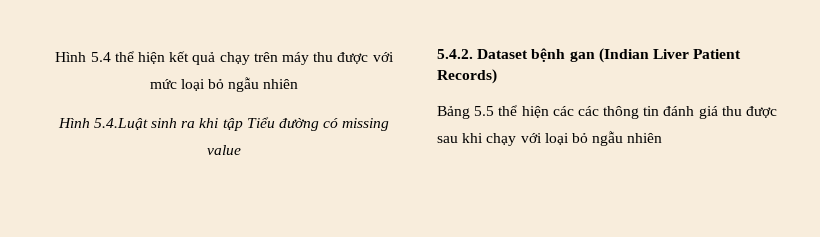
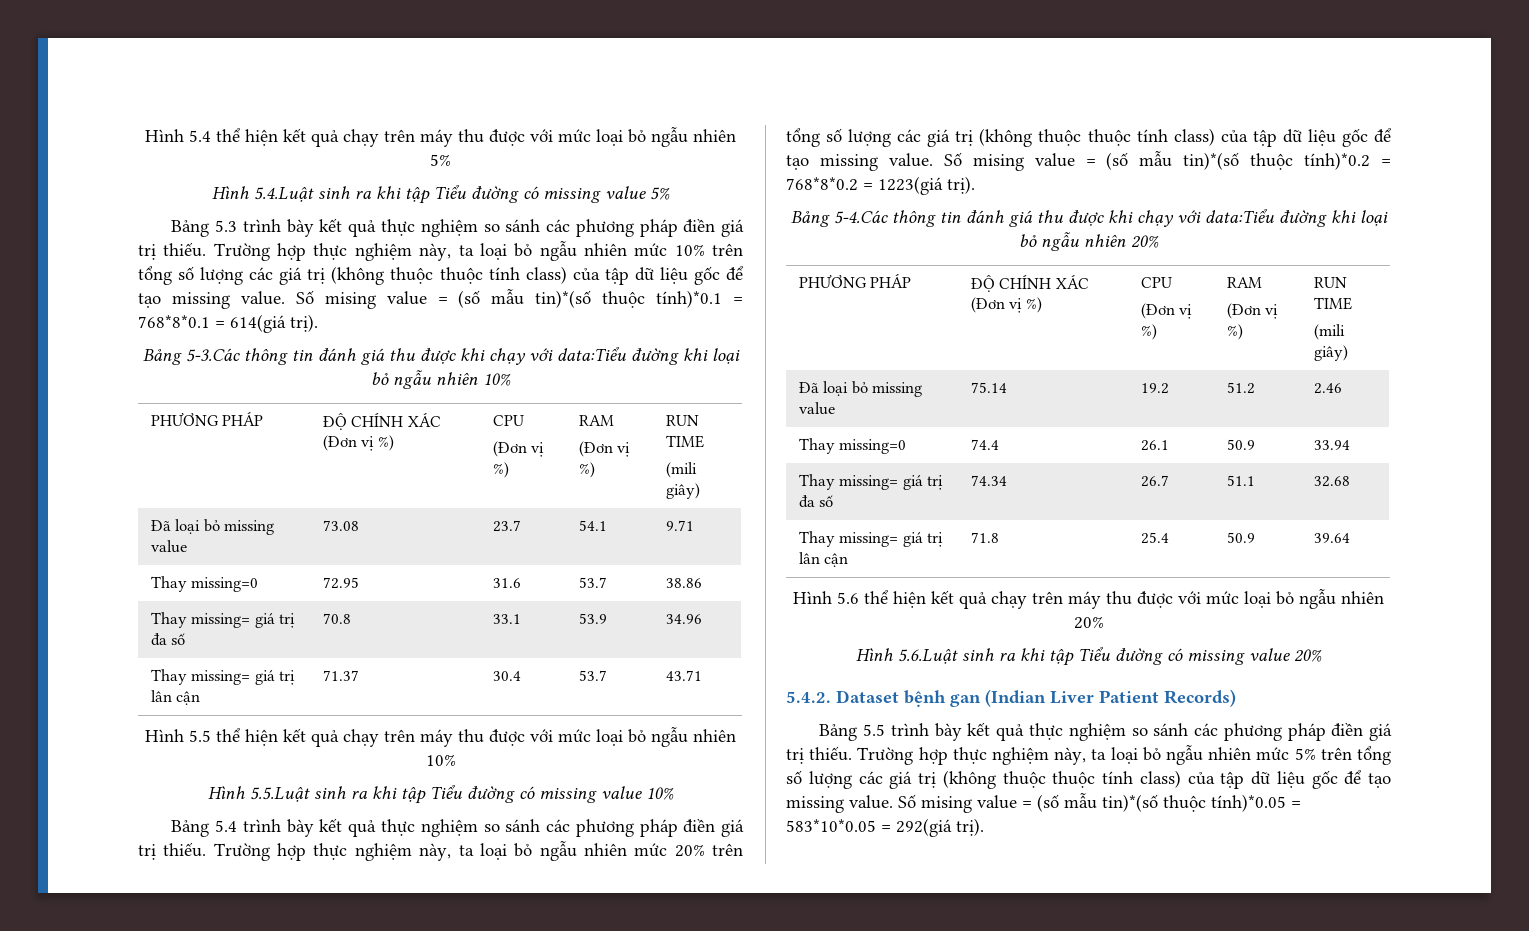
- Hình 5.4 thể hiện kết quả chạy trên máy thu được với mức loại bỏ ngẫu nhiên
+ Hình 5.4 thể hiện kết quả chạy trên máy thu được với mức loại bỏ ngẫu nhiên 5%
- Hình 5.4.Luật sinh ra khi tập Tiểu đường có missing value
+ Hình 5.4.Luật sinh ra khi tập Tiểu đường có missing value 5%
+ Bảng 5.3 trình bày kết quả thực nghiệm so sánh các phương pháp điền giá trị thiếu. Trường hợp thực nghiệm này, ta loại bỏ ngẫu nhiên mức 10% trên tổng số lượng các giá trị (không thuộc thuộc tính class) của tập dữ liệu gốc để tạo missing value. Số mising value = (số mẫu tin)*(số thuộc tính)*0.1 = 768*8*0.1 = 614(giá trị).
+ Bảng 5-3.Các thông tin đánh giá thu được khi chạy với data:Tiểu đường khi loại bỏ ngẫu nhiên 10%
+ PHƯƠNG PHÁP | ĐỘ CHÍNH XÁC (Đơn vị %) | CPU
+ (Đơn vị %) | RAM
+ (Đơn vị %) | RUN TIME
+ (mili giây)
+ Đã loại bỏ missing value | 73.08 | 23.7 | 54.1 | 9.71
+ Thay missing=0 | 72.95 | 31.6 | 53.7 | 38.86
+ Thay missing= giá trị đa số | 70.8 | 33.1 | 53.9 | 34.96
+ Thay missing= giá trị lân cận | 71.37 | 30.4 | 53.7 | 43.71
+ Hình 5.5 thể hiện kết quả chạy trên máy thu được với mức loại bỏ ngẫu nhiên 10%
+ Hình 5.5.Luật sinh ra khi tập Tiểu đường có missing value 10%
+ Bảng 5.4 trình bày kết quả thực nghiệm so sánh các phương pháp điền giá trị thiếu. Trường hợp thực nghiệm này, ta loại bỏ ngẫu nhiên mức 20% trên tổng số lượng các giá trị (không thuộc thuộc tính class) của tập dữ liệu gốc để tạo missing value. Số mising value = (số mẫu tin)*(số thuộc tính)*0.2 = 768*8*0.2 = 1223(giá trị).
+ Bảng 5-4.Các thông tin đánh giá thu được khi chạy với data:Tiểu đường khi loại bỏ ngẫu nhiên 20%
+ PHƯƠNG PHÁP | ĐỘ CHÍNH XÁC (Đơn vị %) | CPU
+ (Đơn vị %) | RAM
+ (Đơn vị %) | RUN TIME
+ (mili giây)
+ Đã loại bỏ missing value | 75.14 | 19.2 | 51.2 | 2.46
+ Thay missing=0 | 74.4 | 26.1 | 50.9 | 33.94
+ Thay missing= giá trị đa số | 74.34 | 26.7 | 51.1 | 32.68
+ Thay missing= giá trị lân cận | 71.8 | 25.4 | 50.9 | 39.64
+ Hình 5.6 thể hiện kết quả chạy trên máy thu được với mức loại bỏ ngẫu nhiên 20%
+ Hình 5.6.Luật sinh ra khi tập Tiểu đường có missing value 20%
- Bảng 5.5 thể hiện các các thông tin đánh giá thu được sau khi chạy với loại bỏ ngẫu nhiên
+ Bảng 5.5 trình bày kết quả thực nghiệm so sánh các phương pháp điền giá trị thiếu. Trường hợp thực nghiệm này, ta loại bỏ ngẫu nhiên mức 5% trên tổng số lượng các giá trị (không thuộc thuộc tính class) của tập dữ liệu gốc để tạo missing value. Số mising value = (số mẫu tin)*(số thuộc tính)*0.05 = 583*10*0.05 = 292(giá trị).

